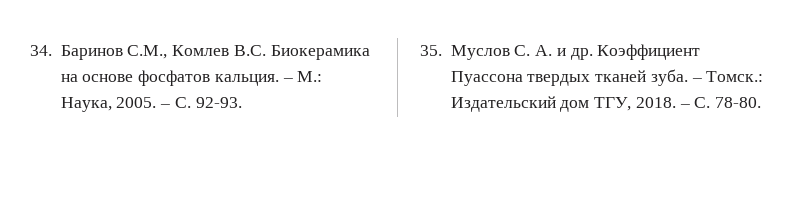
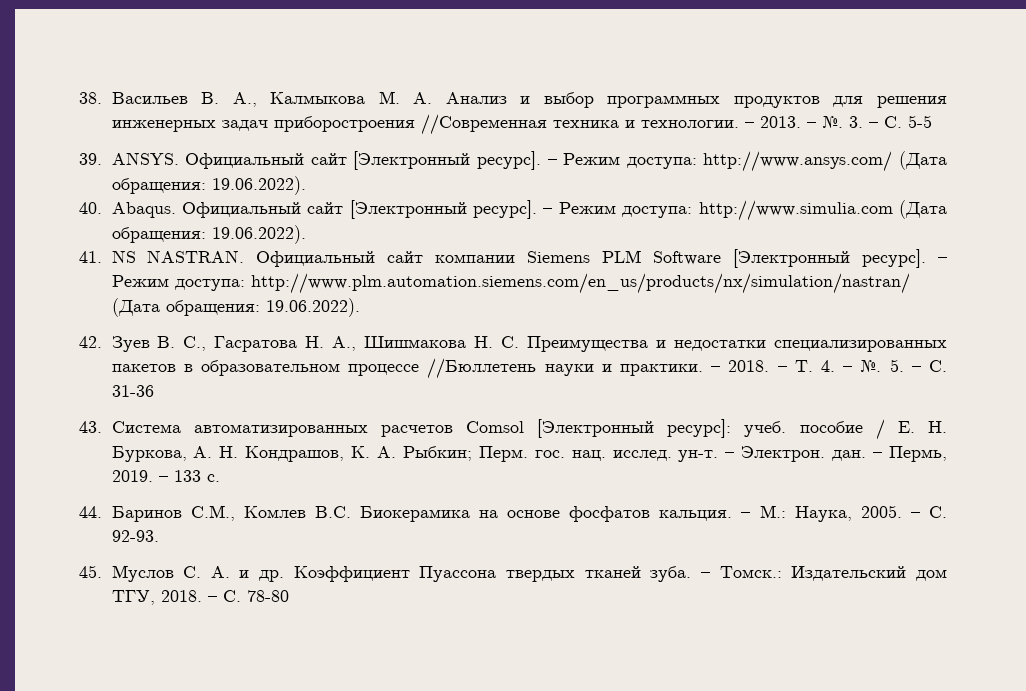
- 34. Баринов С.М., Комлев В.С. Биокерамика на основе фосфатов кальция.
+ 38. Васильев В. А., Калмыкова М. А. Анализ и выбор программных продуктов для решения инженерных задач приборостроения //Современная техника и технологии. – 2013. – №. 3. – С. 5-5
+ 39. ANSYS. Официальный сайт [Электронный ресурс]. – Режим доступа: http://www.ansys.com/ (Дата обращения: 19.06.2022).
+ 40. Abaqus. Официальный сайт [Электронный ресурс]. – Режим доступа: http://www.simulia.com (Дата обращения: 19.06.2022).
+ 41. NS NASTRAN. Официальный сайт компании Siemens PLM Software [Электронный ресурс]. – Режим доступа: http://www.plm.automation.siemens.com/en_us/products/nx/simulation/nastran/ (Дата обращения: 19.06.2022).
+ 42. Зуев В. С., Гасратова Н. А., Шишмакова Н. С. Преимущества и недостатки специализированных пакетов в образовательном процессе //Бюллетень науки и практики. – 2018. – Т. 4. – №. 5. – С. 31-36
+ 43. Система автоматизированных расчетов Comsol [Электронный ресурс]: учеб. пособие / Е. Н. Буркова, А. Н. Кондрашов, К. А. Рыбкин; Перм. гос. нац. исслед. ун-т. – Электрон. дан. – Пермь, 2019. – 133 с.
+ 44. Баринов С.М., Комлев В.С. Биокерамика на основе фосфатов кальция.
- 35. Муслов С. А. и др. Коэффициент Пуассона твердых тканей зуба.
+ 45. Муслов С. А. и др. Коэффициент Пуассона твердых тканей зуба.
- – С. 78-80.
+ – С. 78-80

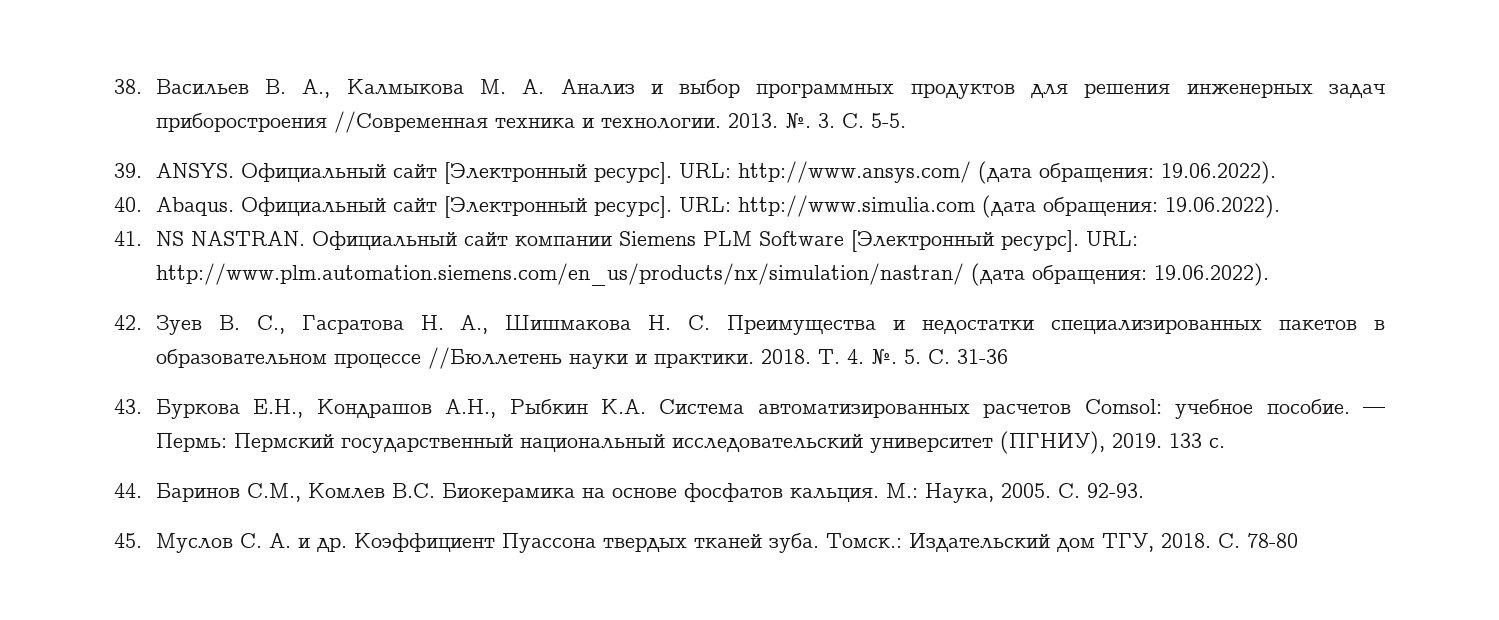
- – 2013. – №. 3. – С. 5-5
+ 2013. №. 3. С. 5-5.
- – Режим доступа: http://www.ansys.com/ (Дата обращения: 19.06.2022).
+ URL: http://www.ansys.com/ (дата обращения: 19.06.2022).
- – Режим доступа: http://www.simulia.com (Дата обращения: 19.06.2022).
+ URL: http://www.simulia.com (дата обращения: 19.06.2022).
- – Режим доступа: http://www.plm.automation.siemens.com/en_us/products/nx/simulation/nastran/ (Дата обращения: 19.06.2022).
+ URL: http://www.plm.automation.siemens.com/en_us/products/nx/simulation/nastran/ (дата обращения: 19.06.2022).
- – 2018. – Т. 4. – №.
+ 2018. Т. 4. №.
- 5. – С. 31-36
+ 5. С. 31-36
- 43. Система автоматизированных расчетов Comsol [Электронный ресурс]: учеб. пособие / Е. Н. Буркова, А. Н. Кондрашов, К. А. Рыбкин; Перм. гос. нац. исслед. ун-т. – Электрон. дан. – Пермь, 2019. – 133 с.
+ 43. Буркова Е.Н., Кондрашов А.Н., Рыбкин К.А. Система автоматизированных расчетов Comsol: учебное пособие. — Пермь: Пермский государственный национальный исследовательский университет (ПГНИУ), 2019. 133 с.
- – М.: Наука, 2005.
+ М.: Наука, 2005.
- – С. 92-93.
+ С. 92-93.
- – Томск.: Издательский дом ТГУ, 2018.
+ Томск.: Издательский дом ТГУ, 2018.
- – С. 78-80
+ С. 78-80

